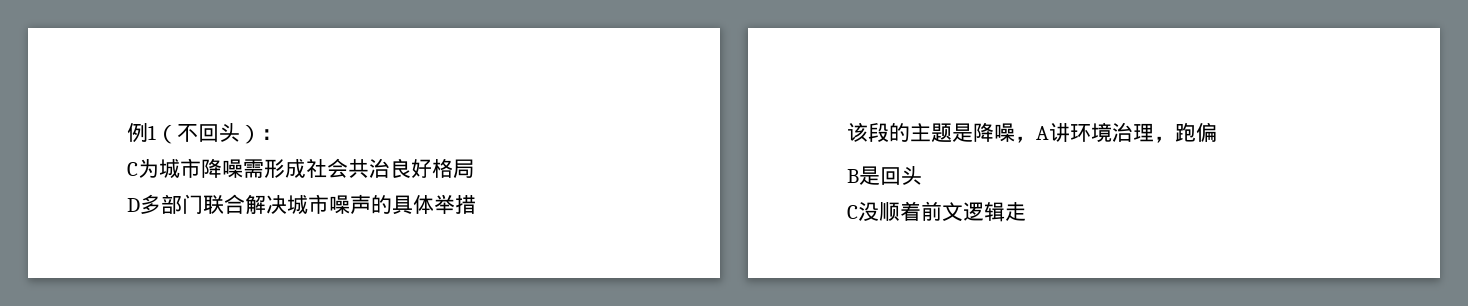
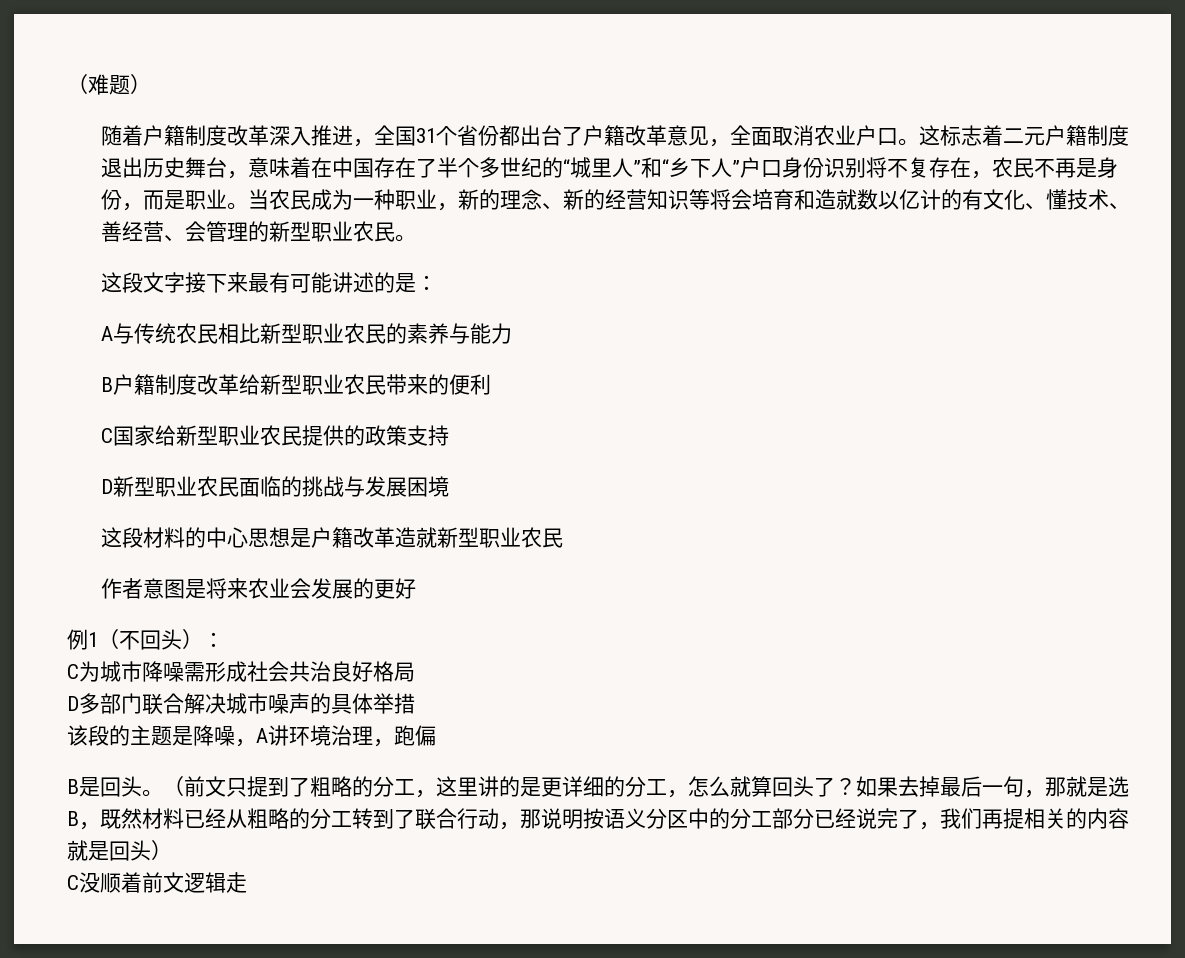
+ （难题）
+ 随着户籍制度改革深入推进，全国31个省份都出台了户籍改革意见，全面取消农业户口。这标志着二元户籍制度退出历史舞台，意味着在中国存在了半个多世纪的“城里人”和“乡下人”户口身份识别将不复存在，农民不再是身份，而是职业。当农民成为一种职业，新的理念、新的经营知识等将会培育和造就数以亿计的有文化、懂技术、善经营、会管理的新型职业农民。
+ 这段文字接下来最有可能讲述的是：
+ A与传统农民相比新型职业农民的素养与能力
+ B户籍制度改革给新型职业农民带来的便利
+ C国家给新型职业农民提供的政策支持
+ D新型职业农民面临的挑战与发展困境
+ 这段材料的中心思想是户籍改革造就新型职业农民
+ 作者意图是将来农业会发展的更好
- B是回头
+ B是回头。（前文只提到了粗略的分工，这里讲的是更详细的分工，怎么就算回头了？如果去掉最后一句，那就是选B，既然材料已经从粗略的分工转到了联合行动，那说明按语义分区中的分工部分已经说完了，我们再提相关的内容就是回头）

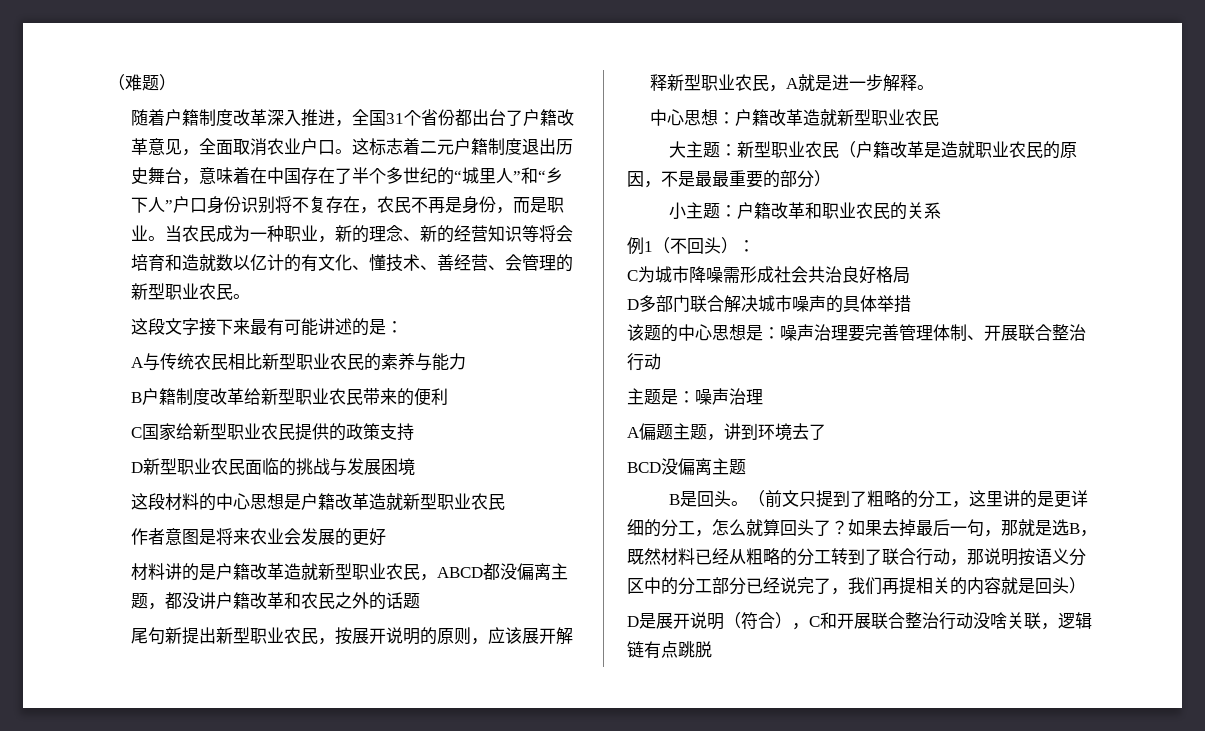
+ 材料讲的是户籍改革造就新型职业农民，ABCD都没偏离主题，都没讲户籍改革和农民之外的话题
+ 尾句新提出新型职业农民，按展开说明的原则，应该展开解释新型职业农民，A就是进一步解释。
+ 中心思想：户籍改革造就新型职业农民
+ 大主题：新型职业农民（户籍改革是造就职业农民的原因，不是最最重要的部分）
+ 小主题：户籍改革和职业农民的关系
- 该段的主题是降噪，A讲环境治理，跑偏
+ 该题的中心思想是：噪声治理要完善管理体制、开展联合整治行动
+ 主题是：噪声治理
+ A偏题主题，讲到环境去了
+ BCD没偏离主题
- C没顺着前文逻辑走
+ D是展开说明（符合），C和开展联合整治行动没啥关联，逻辑链有点跳脱

